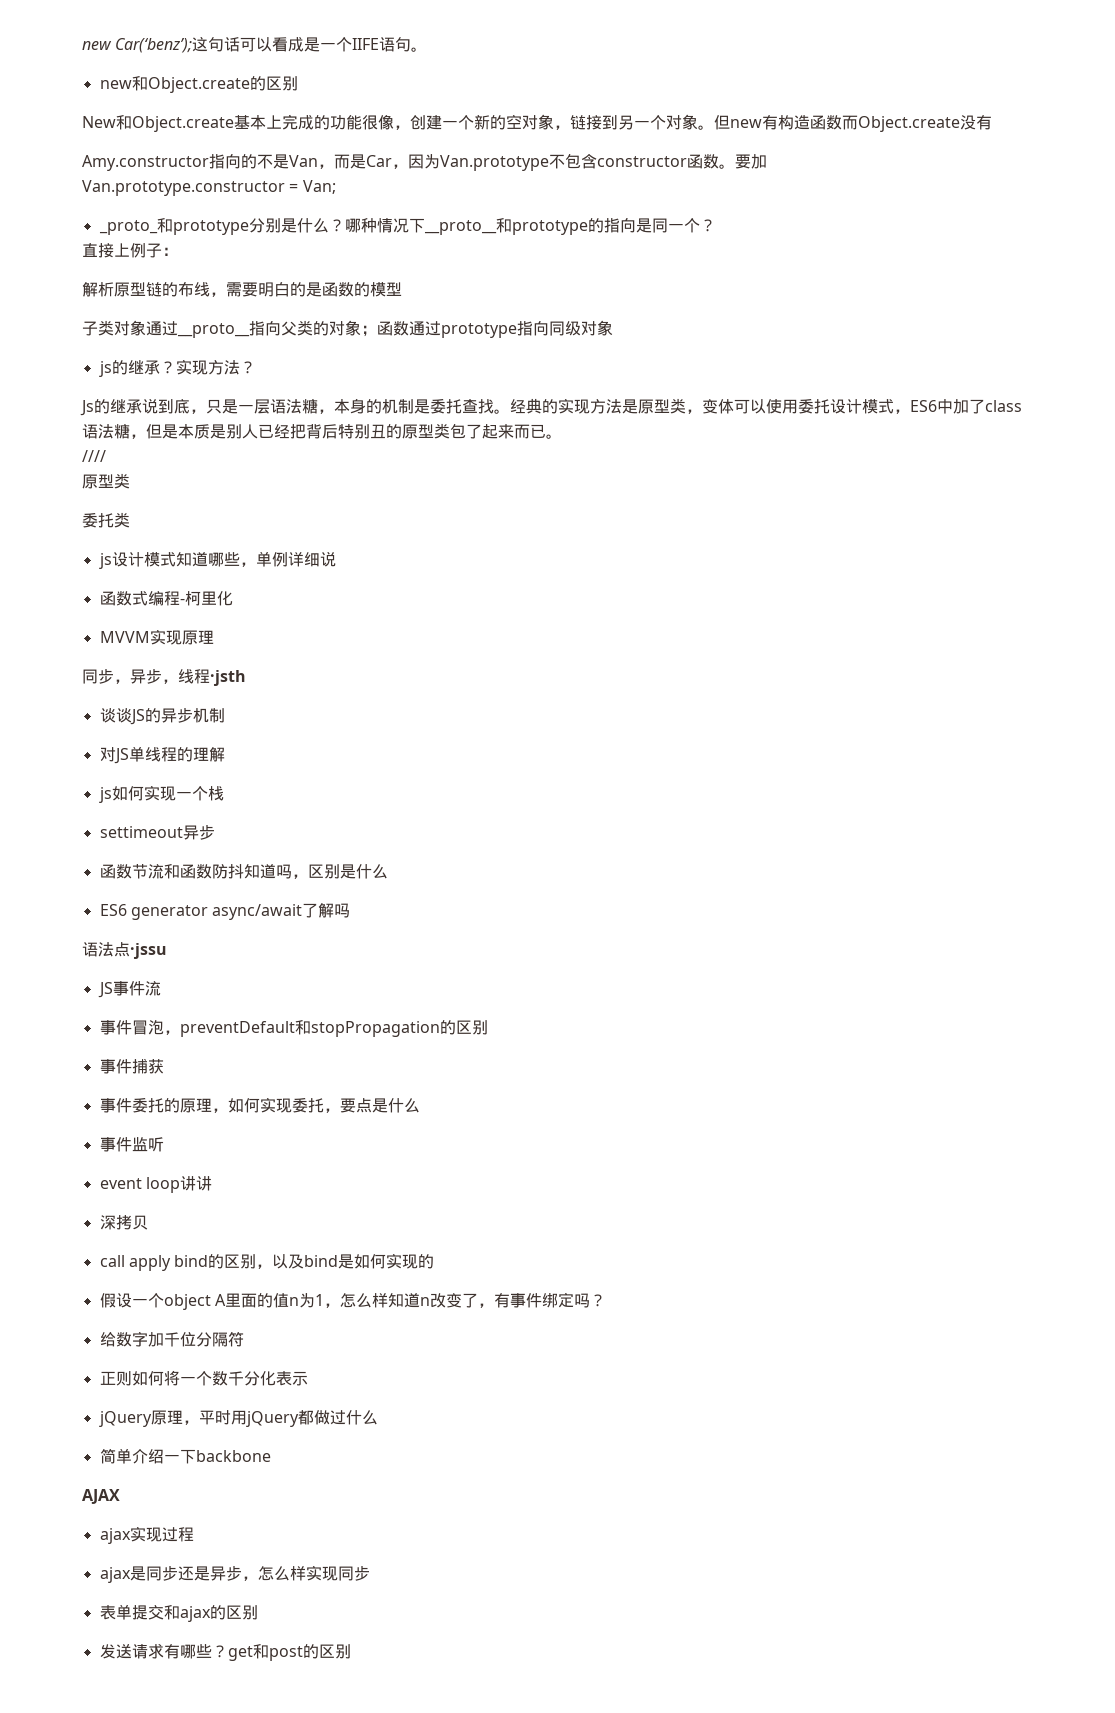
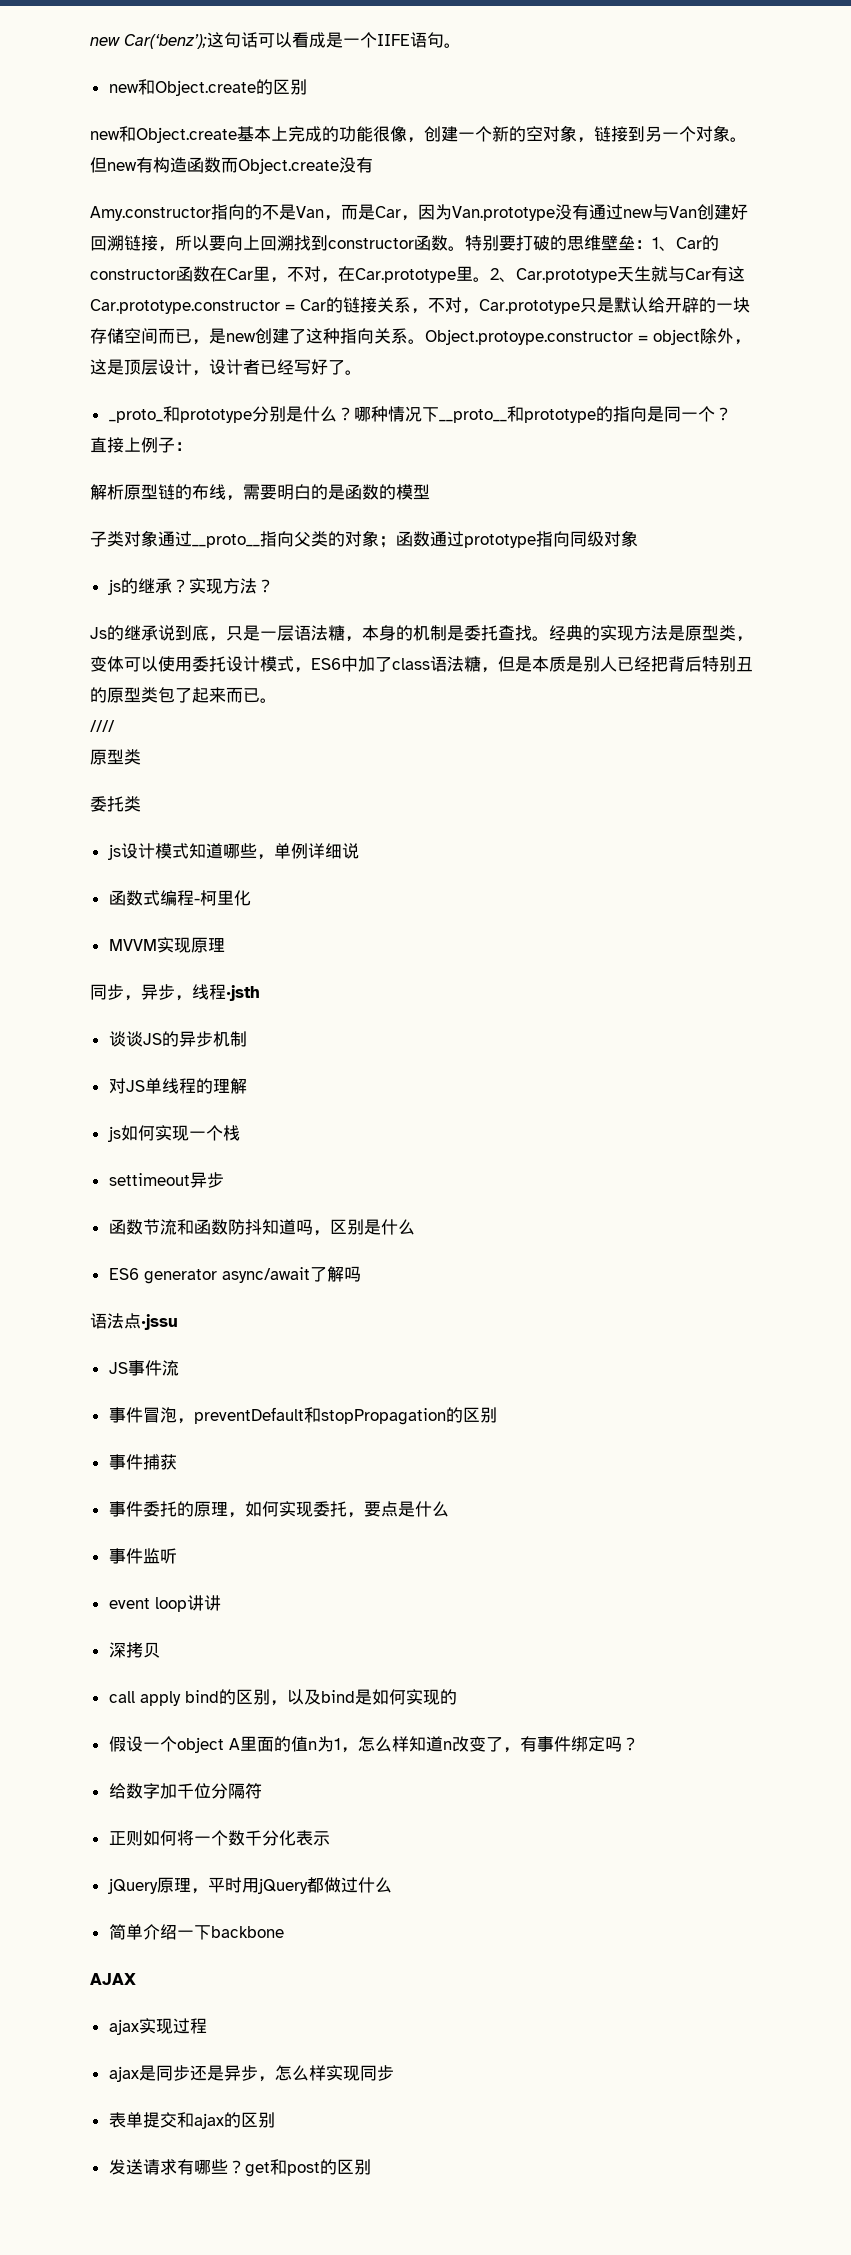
- New和Object.create基本上完成的功能很像，创建一个新的空对象，链接到另一个对象。
+ new和Object.create基本上完成的功能很像，创建一个新的空对象，链接到另一个对象。
- Amy.constructor指向的不是Van，而是Car，因为Van.prototype不包含constructor函数。要加
- Van.prototype.constructor = Van;
+ Amy.constructor指向的不是Van，而是Car，因为Van.prototype没有通过new与Van创建好回溯链接，所以要向上回溯找到constructor函数。特别要打破的思维壁垒：1、Car的constructor函数在Car里，不对，在Car.prototype里。2、Car.prototype天生就与Car有这Car.prototype.constructor = Car的链接关系，不对，Car.prototype只是默认给开辟的一块存储空间而已，是new创建了这种指向关系。Object.protoype.constructor = object除外，这是顶层设计，设计者已经写好了。

